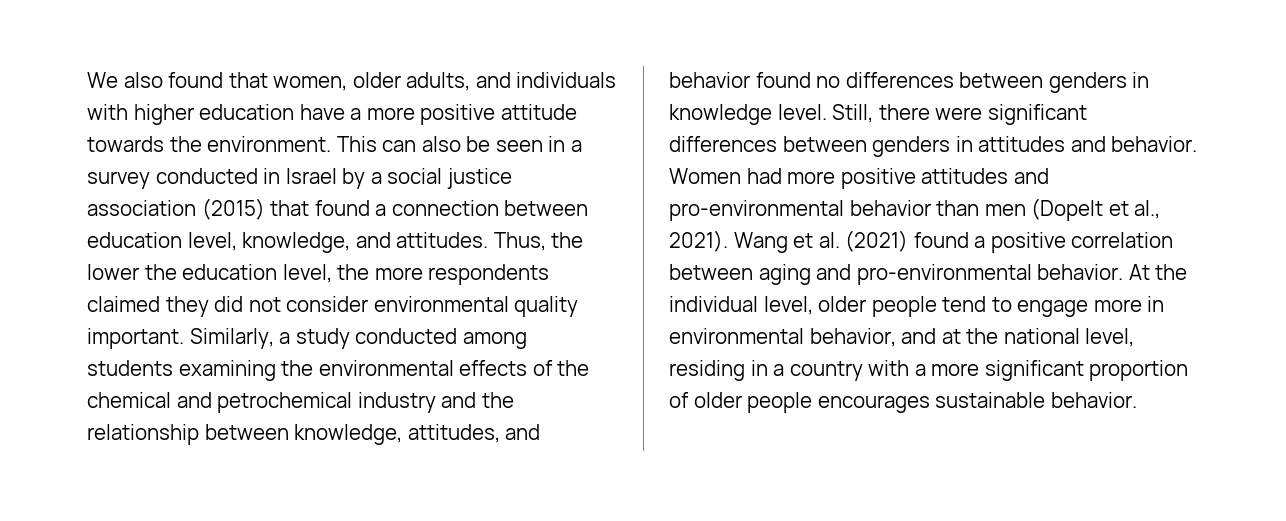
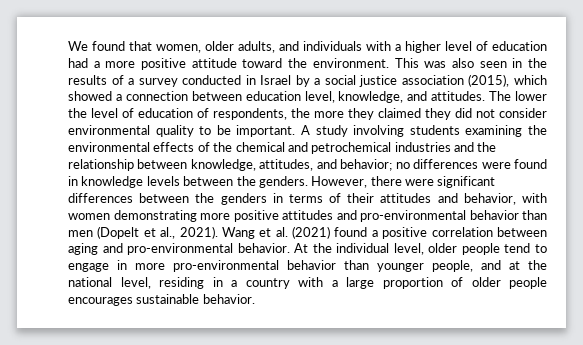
- We also found that women, older adults, and individuals with higher education have a more positive attitude towards the environment.
+ We found that women, older adults, and individuals with a higher level of education had a more positive attitude toward the environment.
- This can also be seen in a survey conducted in Israel by a social justice association (2015) that found a connection between education level, knowledge, and attitudes.
+ This was also seen in the results of a survey conducted in Israel by a social justice association (2015), which showed a connection between education level, knowledge, and attitudes.
- Thus, the lower the education level, the more respondents claimed they did not consider environmental quality important. Similarly, a study conducted among students examining the environmental effects of the chemical and petrochemical industry and the relationship between knowledge, attitudes, and behavior found no differences between genders in knowledge level. Still, there were significant differences between genders in attitudes and behavior. Women had more positive attitudes and pro-environmental behavior than men (Dopelt et al., 2021).
+ The lower the level of education of respondents, the more they claimed they did not consider environmental quality to be important. A study involving students examining the environmental effects of the chemical and petrochemical industries and the relationship between knowledge, attitudes, and behavior; no differences were found in knowledge levels between the genders. However, there were significant differences between the genders in terms of their attitudes and behavior, with women demonstrating more positive attitudes and pro-environmental behavior than men (Dopelt et al., 2021).
- At the individual level, older people tend to engage more in environmental behavior, and at the national level, residing in a country with a more significant proportion of older people encourages sustainable behavior.
+ At the individual level, older people tend to engage in more pro-environmental behavior than younger people, and at the national level, residing in a country with a large proportion of older people encourages sustainable behavior.

